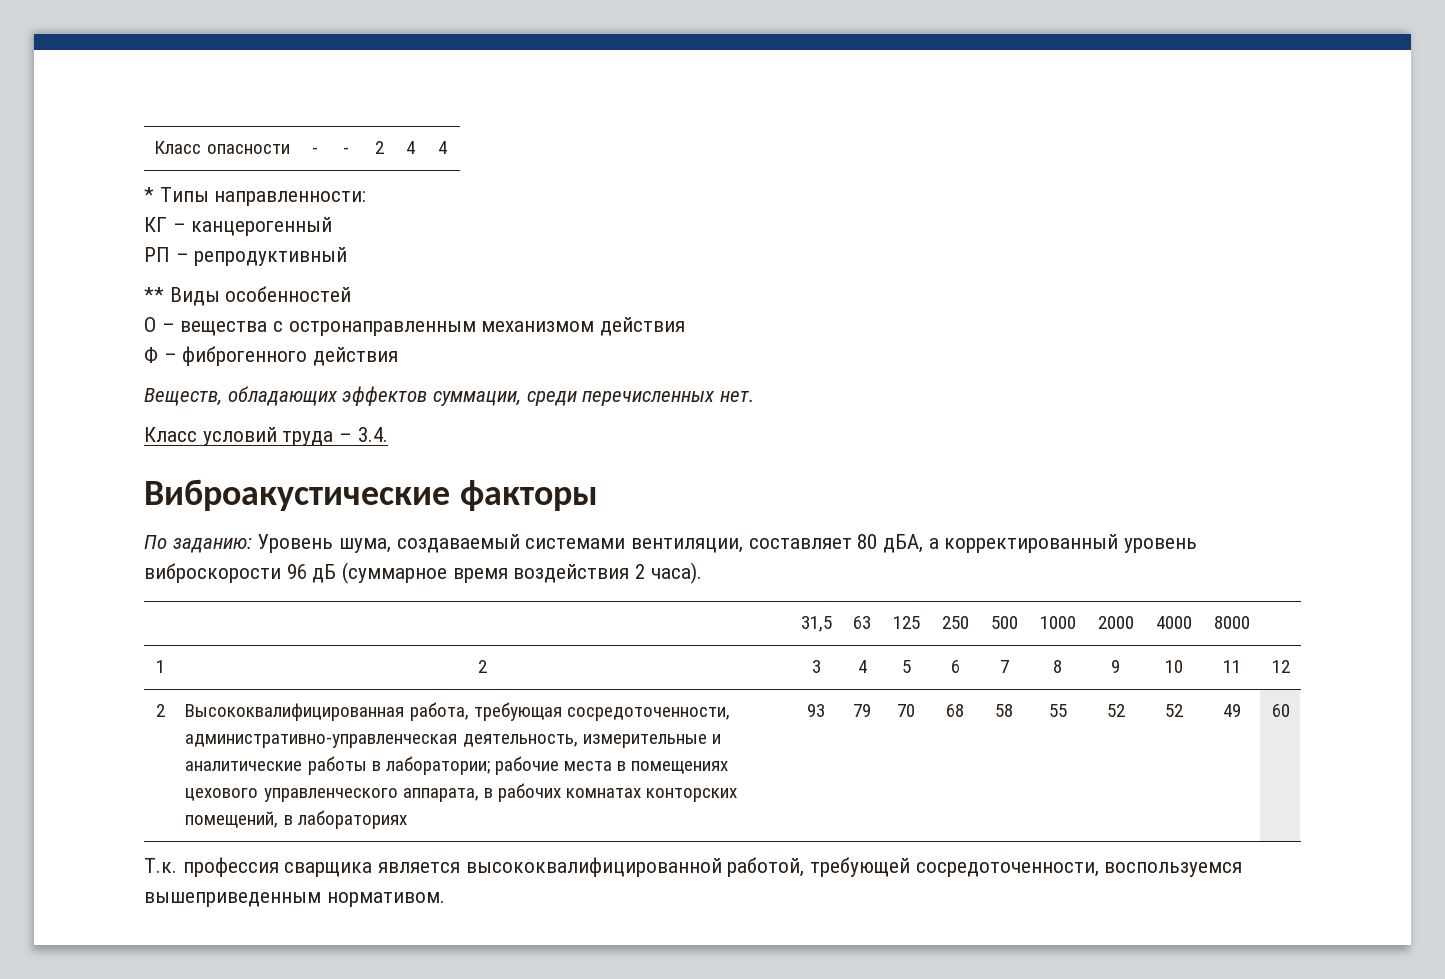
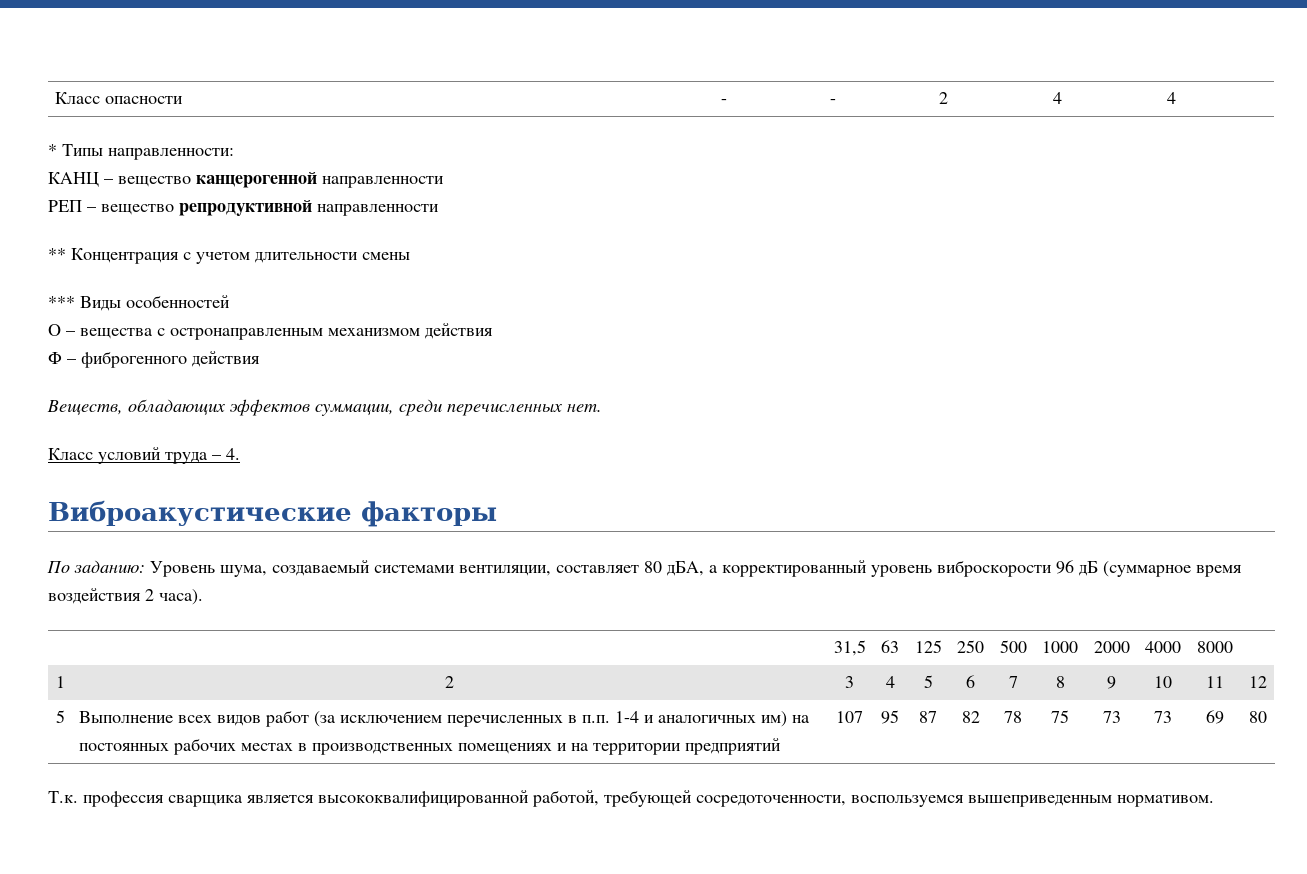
- КГ – канцерогенный
- РП – репродуктивный
- ** Виды особенностей
+ КАНЦ – вещество канцерогенной направленности
+ РЕП – вещество репродуктивной направленности
+ ** Концентрация с учетом длительности смены
+ *** Виды особенностей
- Класс условий труда – 3.4.
+ Класс условий труда – 4.
- 2 | Высококвалифицированная работа, требующая сосредоточенности, административно-управленческая деятельность, измерительные и аналитические работы в лаборатории; рабочие места в помещениях цехового управленческого аппарата, в рабочих комнатах конторских помещений, в лабораториях | 93 | 79 | 70 | 68 | 58 | 55 | 52 | 52 | 49 | 60
+ 5 | Выполнение всех видов работ (за исключением перечисленных в п.п. 1-4 и аналогичных им) на постоянных рабочих местах в производственных помещениях и на территории предприятий | 107 | 95 | 87 | 82 | 78 | 75 | 73 | 73 | 69 | 80

